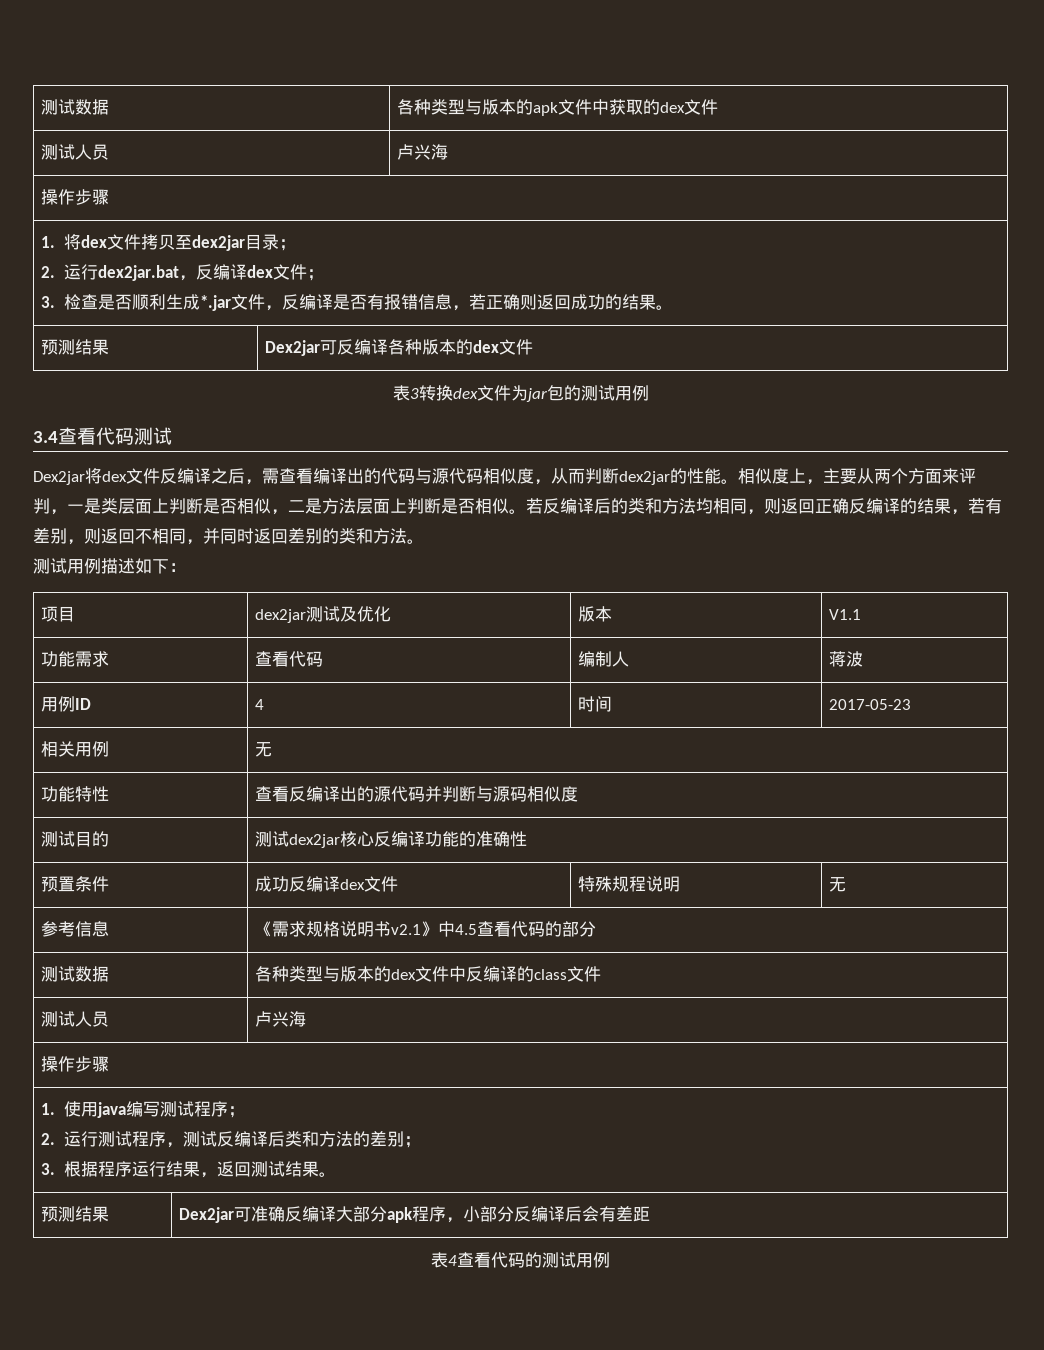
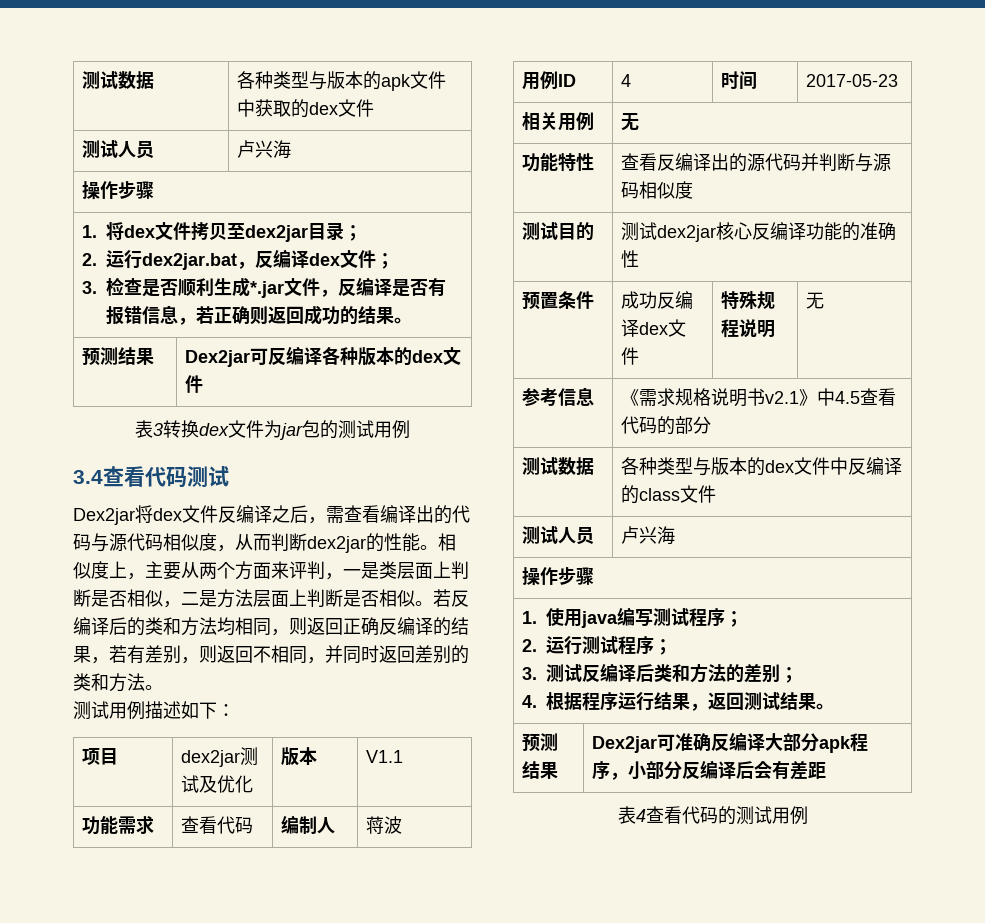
  1.使用java编写测试程序；
- 2.运行测试程序，测试反编译后类和方法的差别；
- 3.根据程序运行结果，返回测试结果。
+ 2.运行测试程序；
+ 3.测试反编译后类和方法的差别；
+ 4.根据程序运行结果，返回测试结果。

